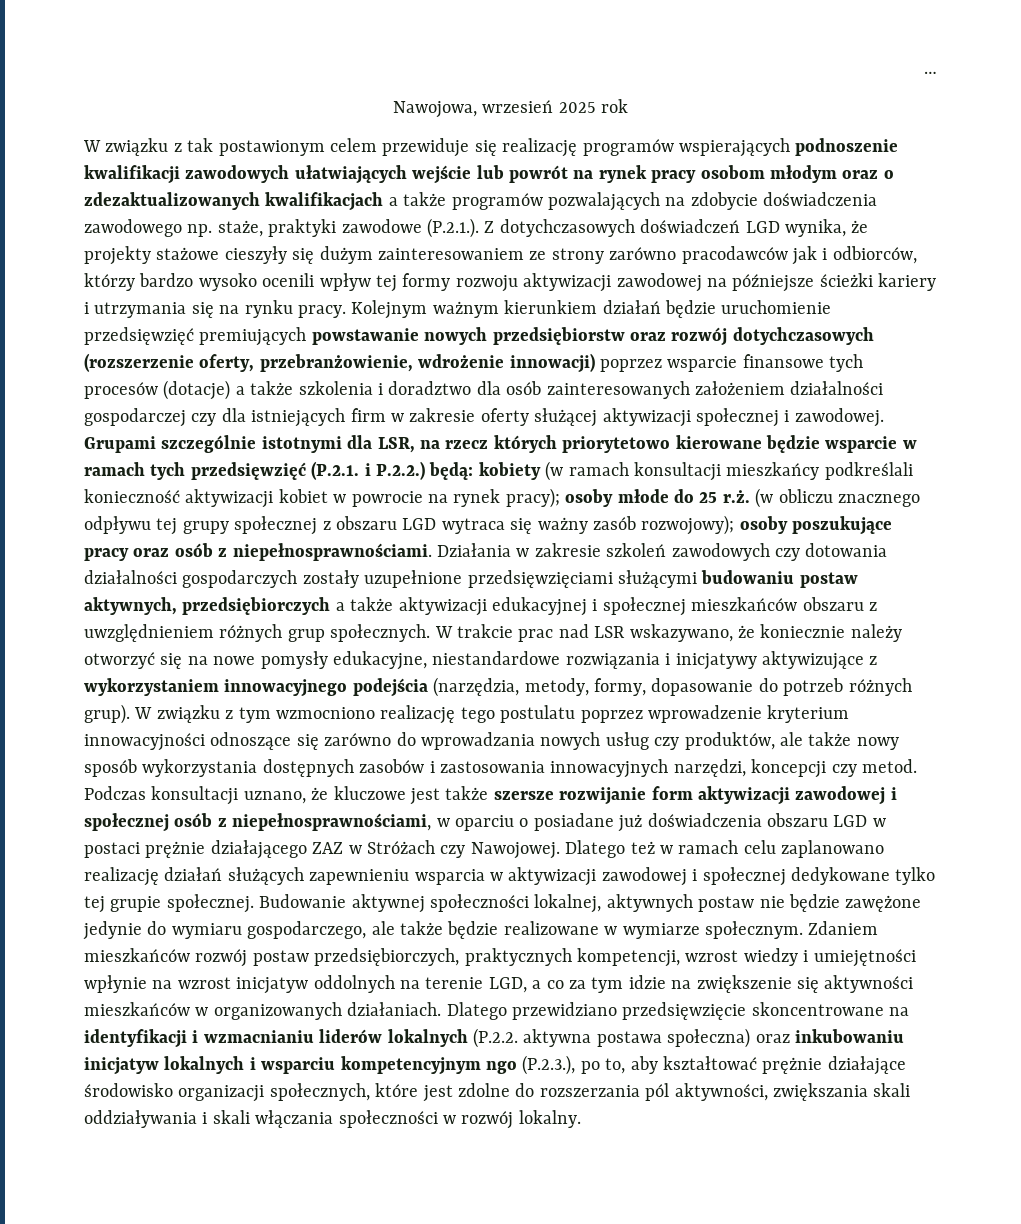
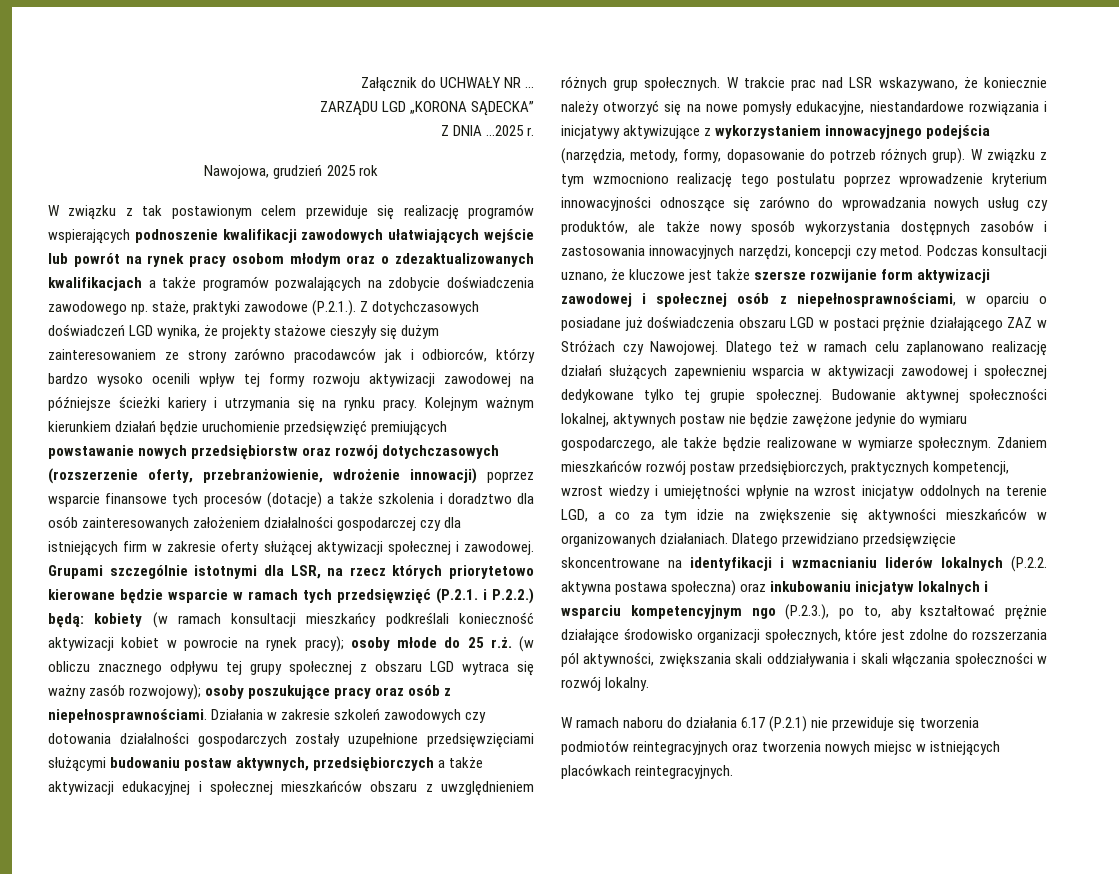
- …
+ Załącznik do UCHWAŁY NR …
+ ZARZĄDU LGD „KORONA SĄDECKA”
+ Z DNIA …2025 r.
- Nawojowa, wrzesień 2025 rok
+ Nawojowa, grudzień 2025 rok
+ W ramach naboru do działania 6.17 (P.2.1) nie przewiduje się tworzenia podmiotów reintegracyjnych oraz tworzenia nowych miejsc w istniejących placówkach reintegracyjnych.

